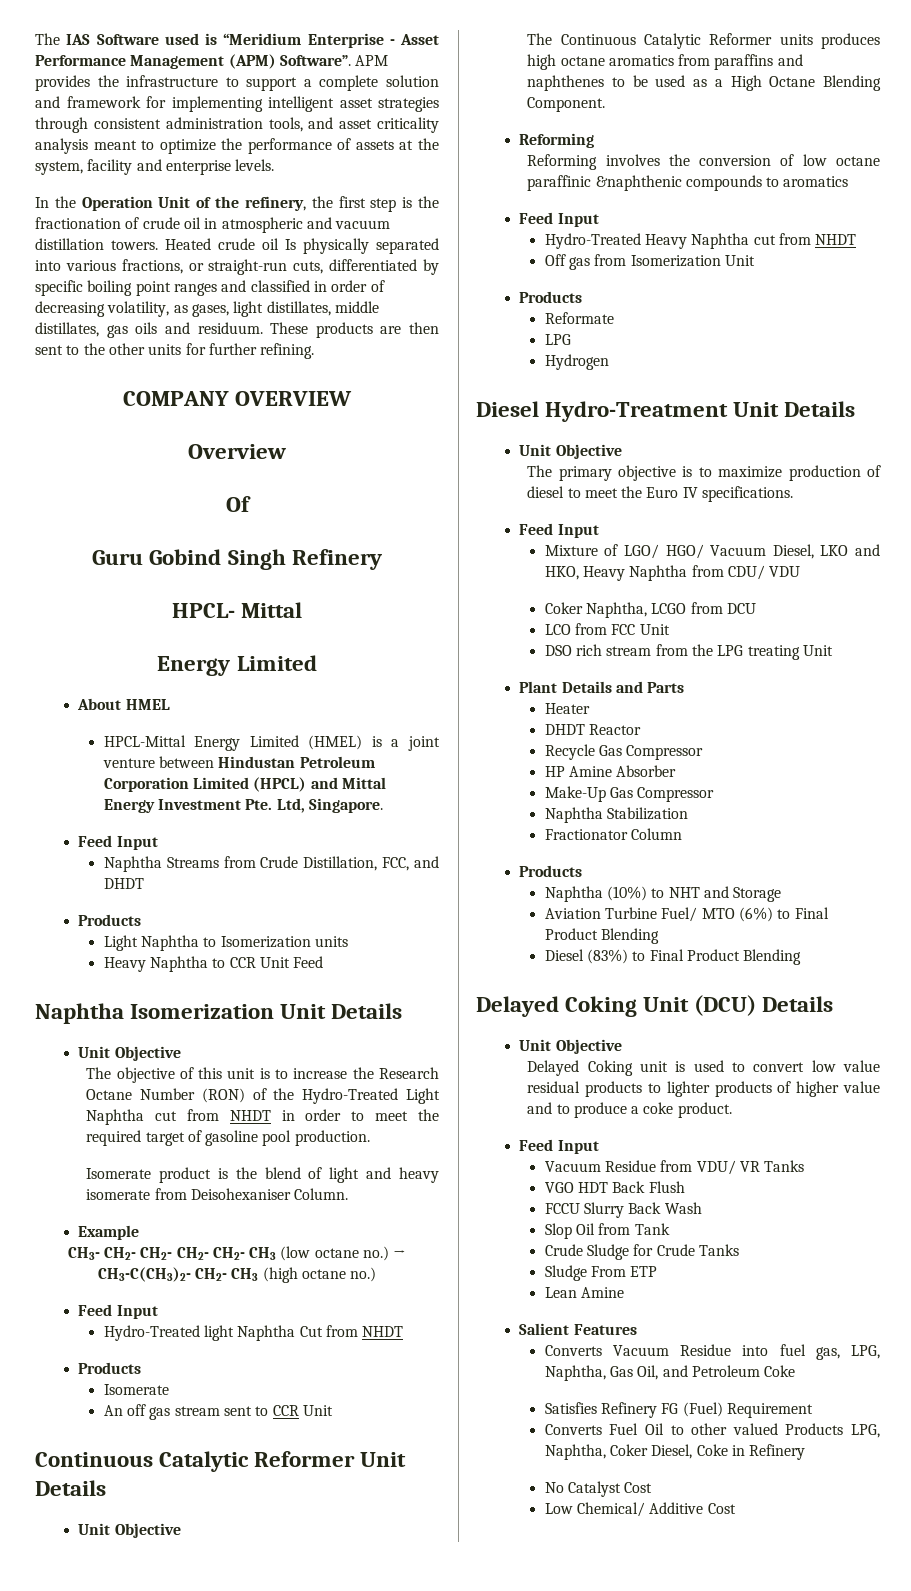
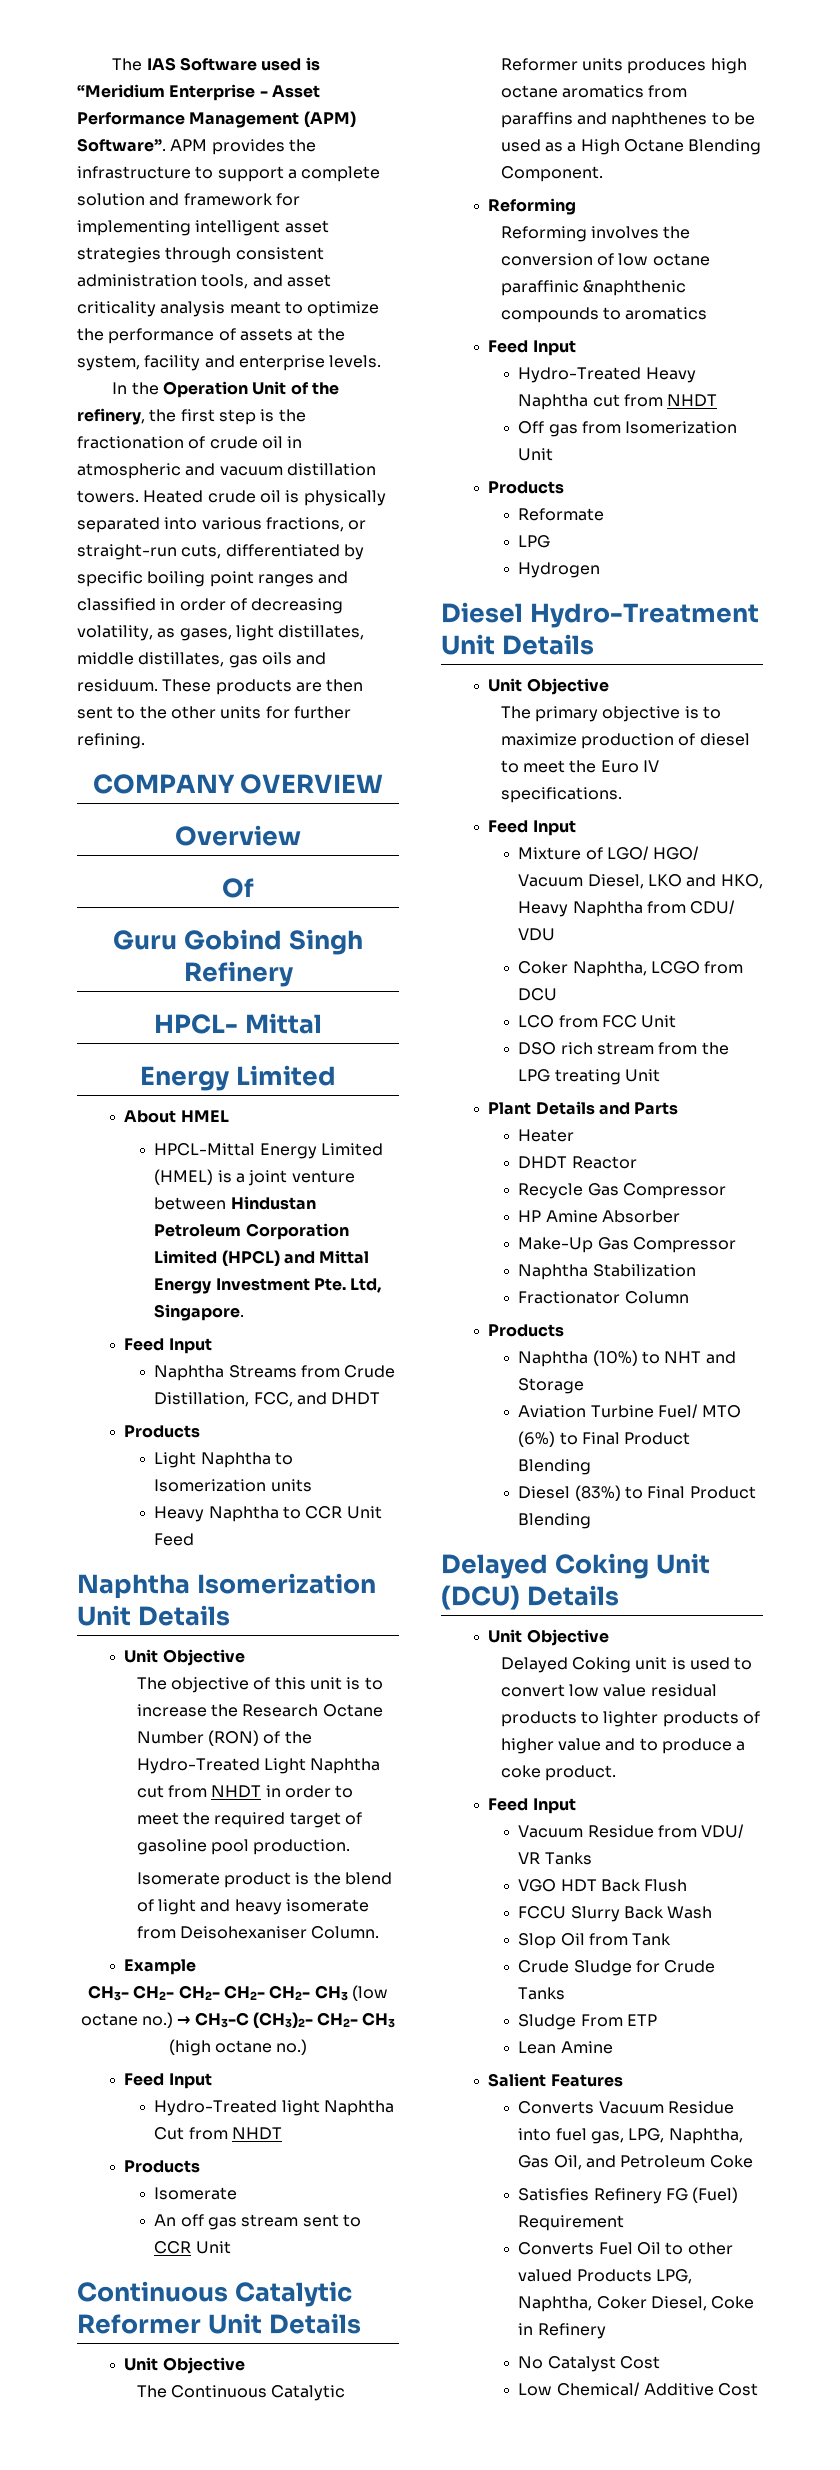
- Heated crude oil Is physically separated into various fractions, or straight-run cuts, differentiated by specific boiling point ranges and classified in order of decreasing volatility, as gases, light distillates, middle distillates, gas oils and residuum.
+ Heated crude oil is physically separated into various fractions, or straight-run cuts, differentiated by specific boiling point ranges and classified in order of decreasing volatility, as gases, light distillates, middle distillates, gas oils and residuum.
- CH3- CH2- CH2- CH2- CH2- CH3 (low octane no.) → CH3-C(CH3)2- CH2- CH3 (high octane no.)
+ CH3- CH2- CH2- CH2- CH2- CH3 (low octane no.) → CH3-C (CH3)2- CH2- CH3 (high octane no.)

